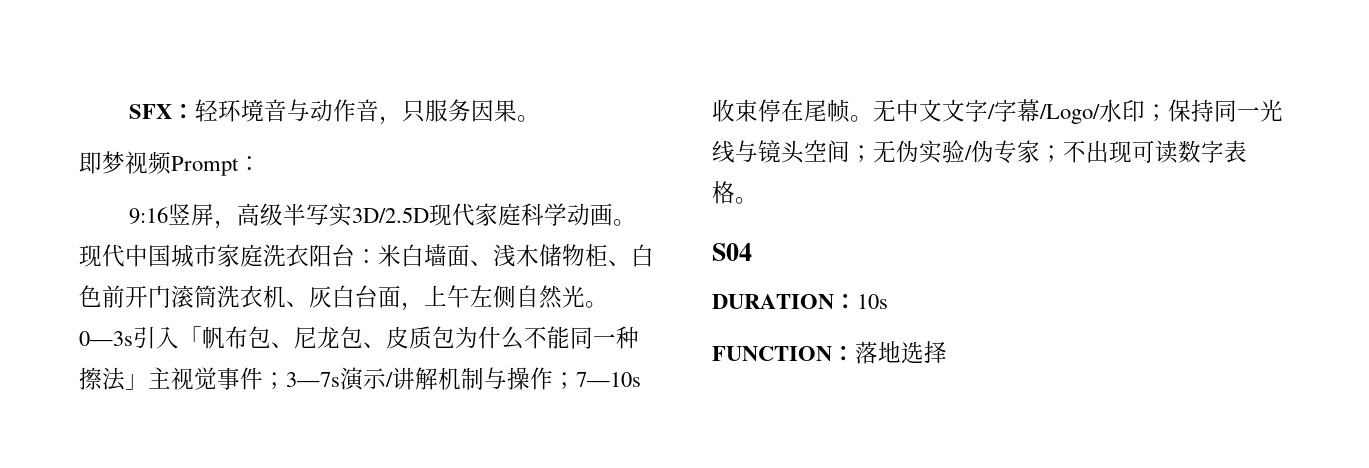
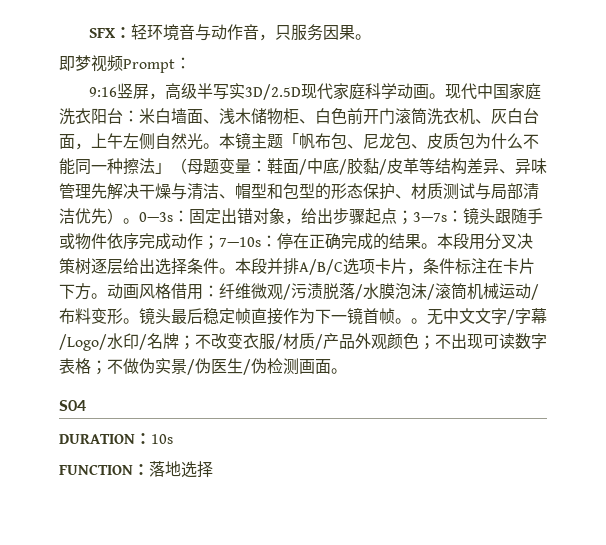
- 现代中国城市家庭洗衣阳台：米白墙面、浅木储物柜、白色前开门滚筒洗衣机、灰白台面，上午左侧自然光。
+ 现代中国家庭洗衣阳台：米白墙面、浅木储物柜、白色前开门滚筒洗衣机、灰白台面，上午左侧自然光。
- 0—3s引入「帆布包、尼龙包、皮质包为什么不能同一种擦法」主视觉事件；3—7s演示/讲解机制与操作；7—10s收束停在尾帧。
+ 本镜主题「帆布包、尼龙包、皮质包为什么不能同一种擦法」（母题变量：鞋面/中底/胶黏/皮革等结构差异、异味管理先解决干燥与清洁、帽型和包型的形态保护、材质测试与局部清洁优先）。0—3s：固定出错对象，给出步骤起点；3—7s：镜头跟随手或物件依序完成动作；7—10s：停在正确完成的结果。本段用分叉决策树逐层给出选择条件。本段并排A/B/C选项卡片，条件标注在卡片下方。动画风格借用：纤维微观/污渍脱落/水膜泡沫/滚筒机械运动/布料变形。镜头最后稳定帧直接作为下一镜首帧。。
- 无中文文字/字幕/Logo/水印；保持同一光线与镜头空间；无伪实验/伪专家；不出现可读数字表格。
+ 无中文文字/字幕/Logo/水印/名牌；不改变衣服/材质/产品外观颜色；不出现可读数字表格；不做伪实景/伪医生/伪检测画面。

